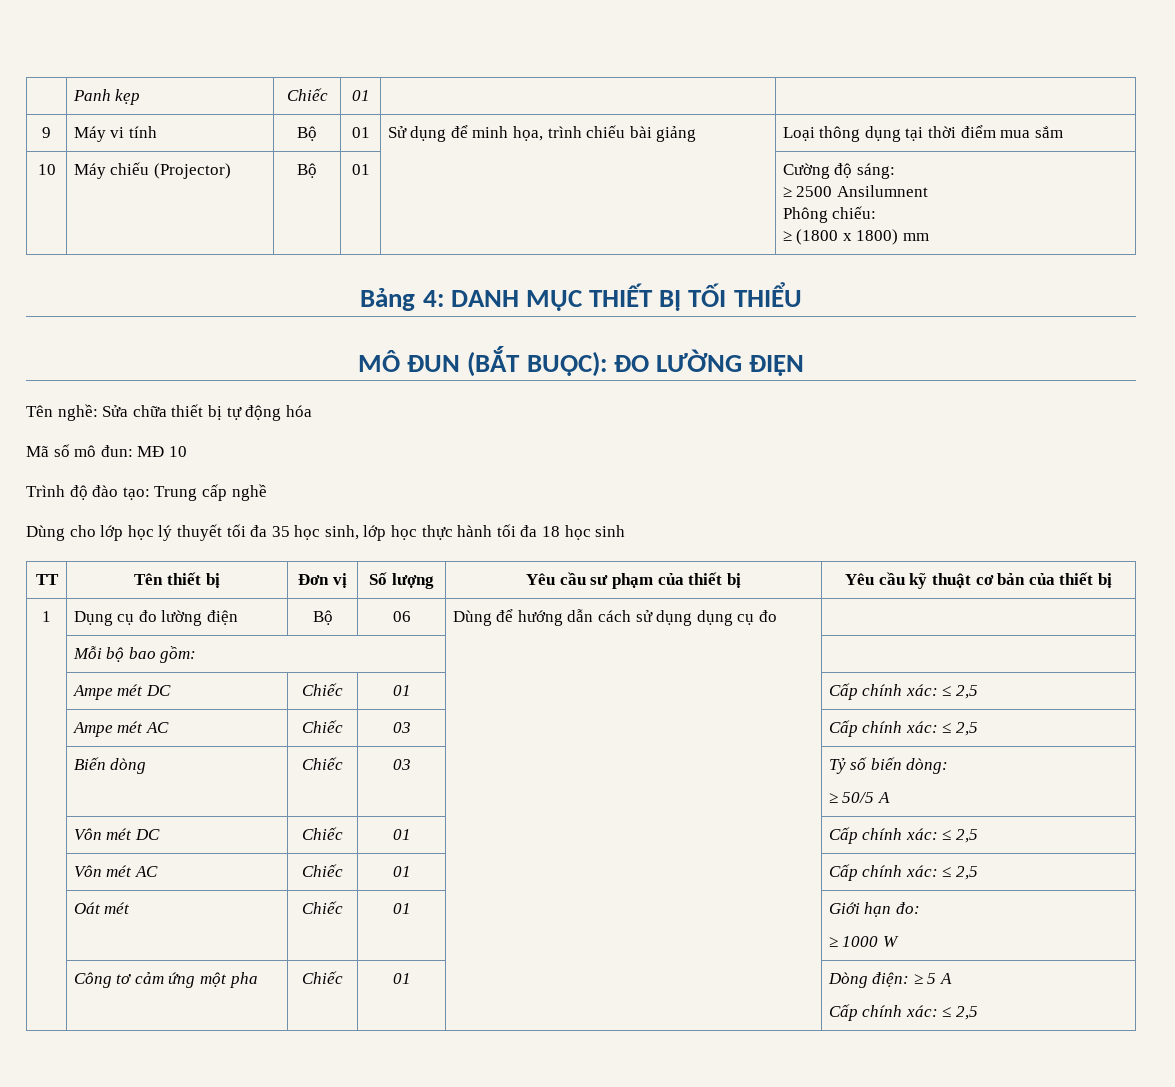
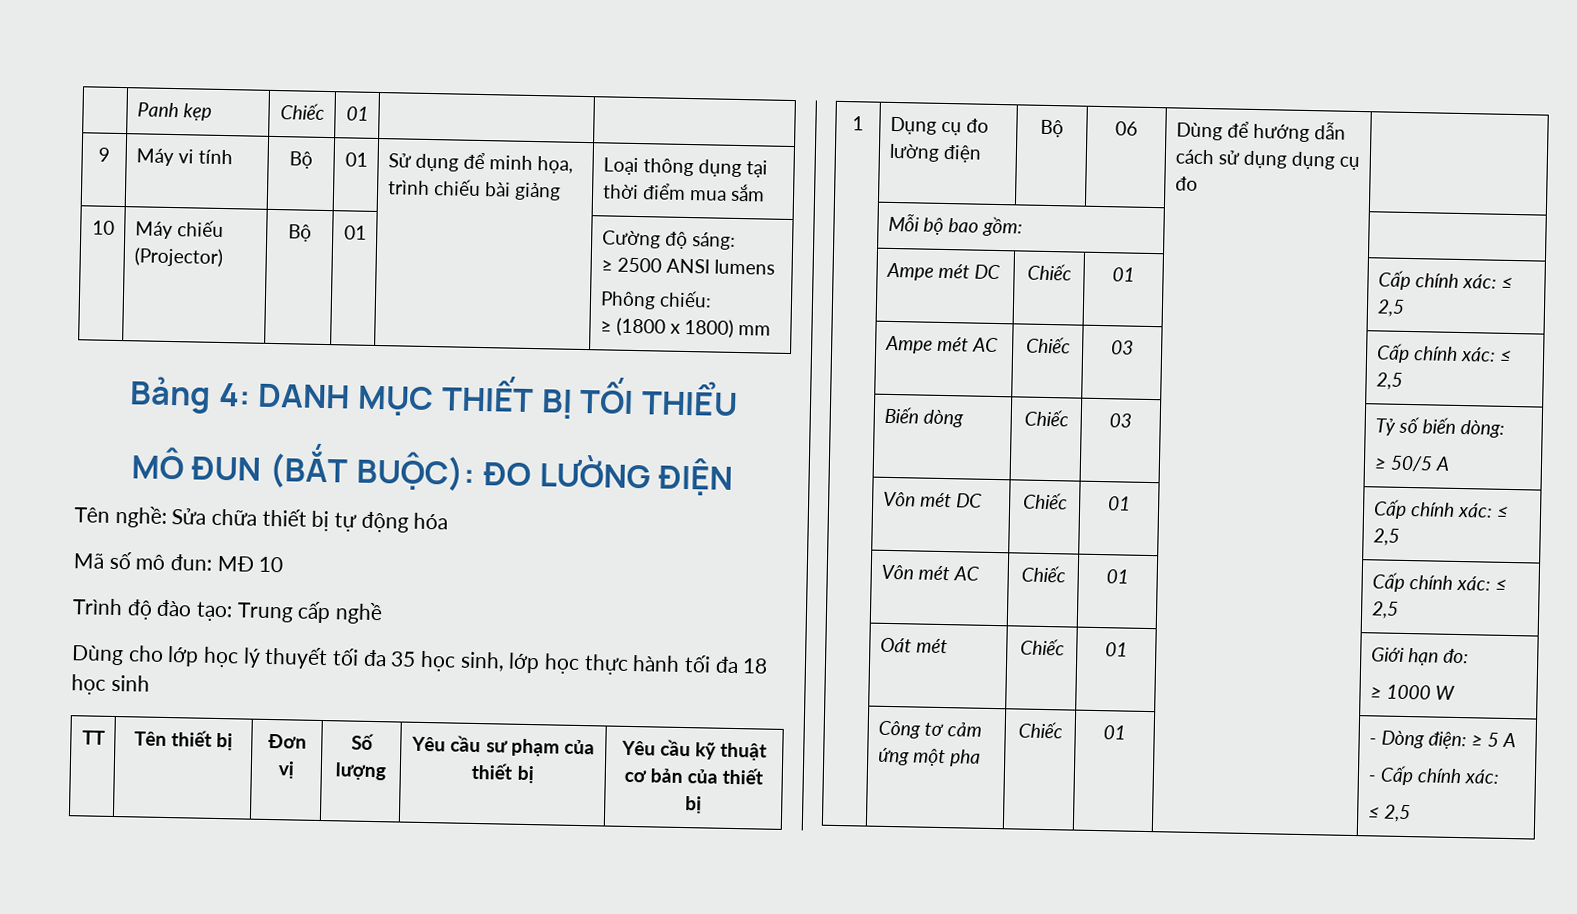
  10 | Máy chiếu (Projector) | Bộ | 01 | | Cường độ sáng:
- ≥ 2500 Ansilumnent
+ ≥ 2500 ANSI lumens
- | Công tơ cảm ứng một pha | Chiếc | 01 | | Dòng điện: ≥ 5 A
- Cấp chính xác: ≤ 2,5
+ | Công tơ cảm ứng một pha | Chiếc | 01 | | - Dòng điện: ≥ 5 A
+ - Cấp chính xác:
+ ≤ 2,5

